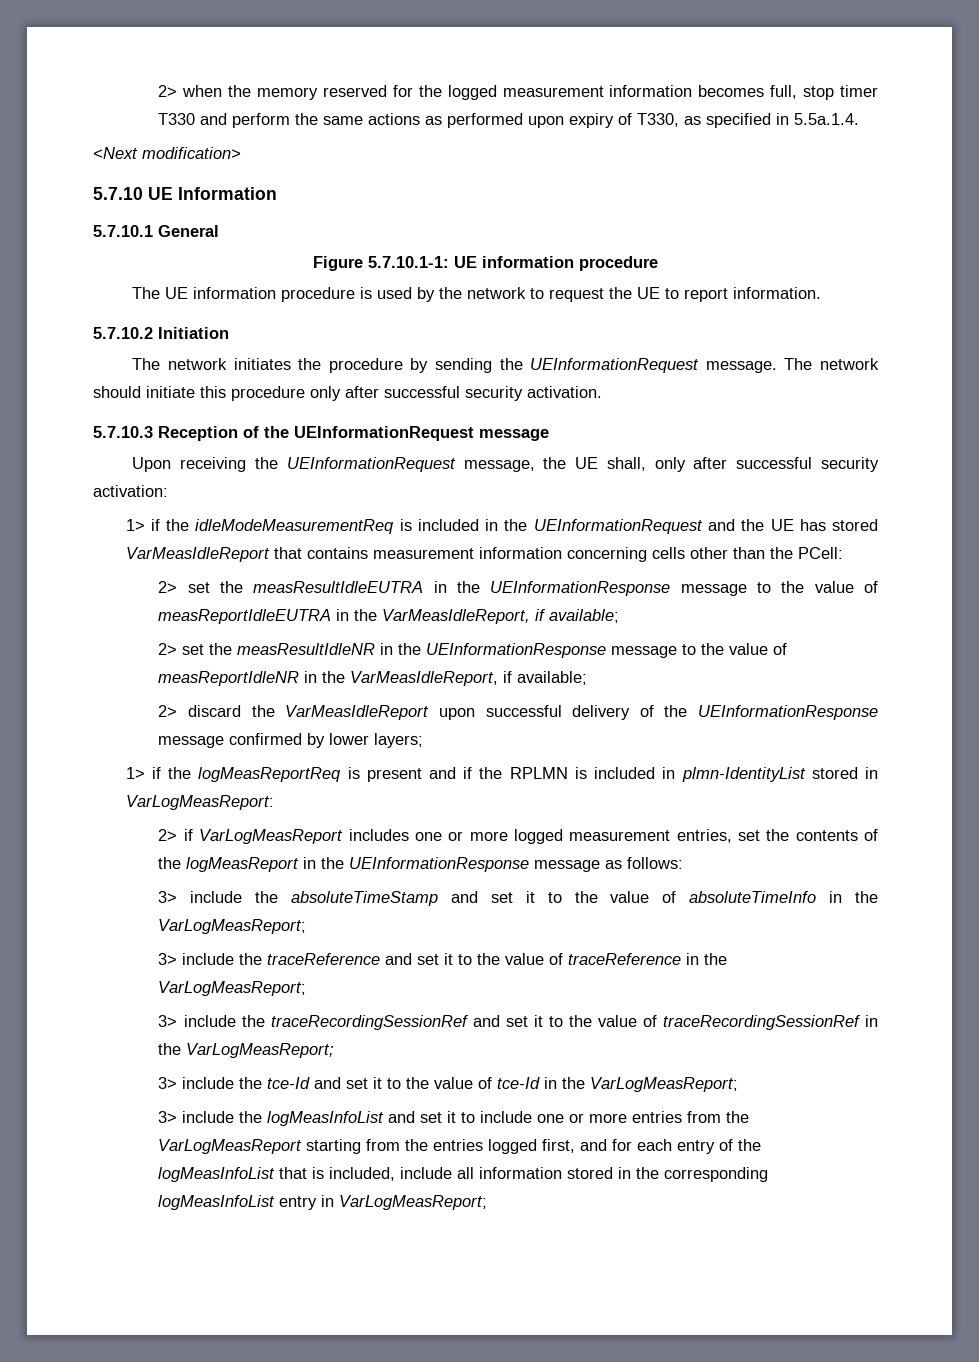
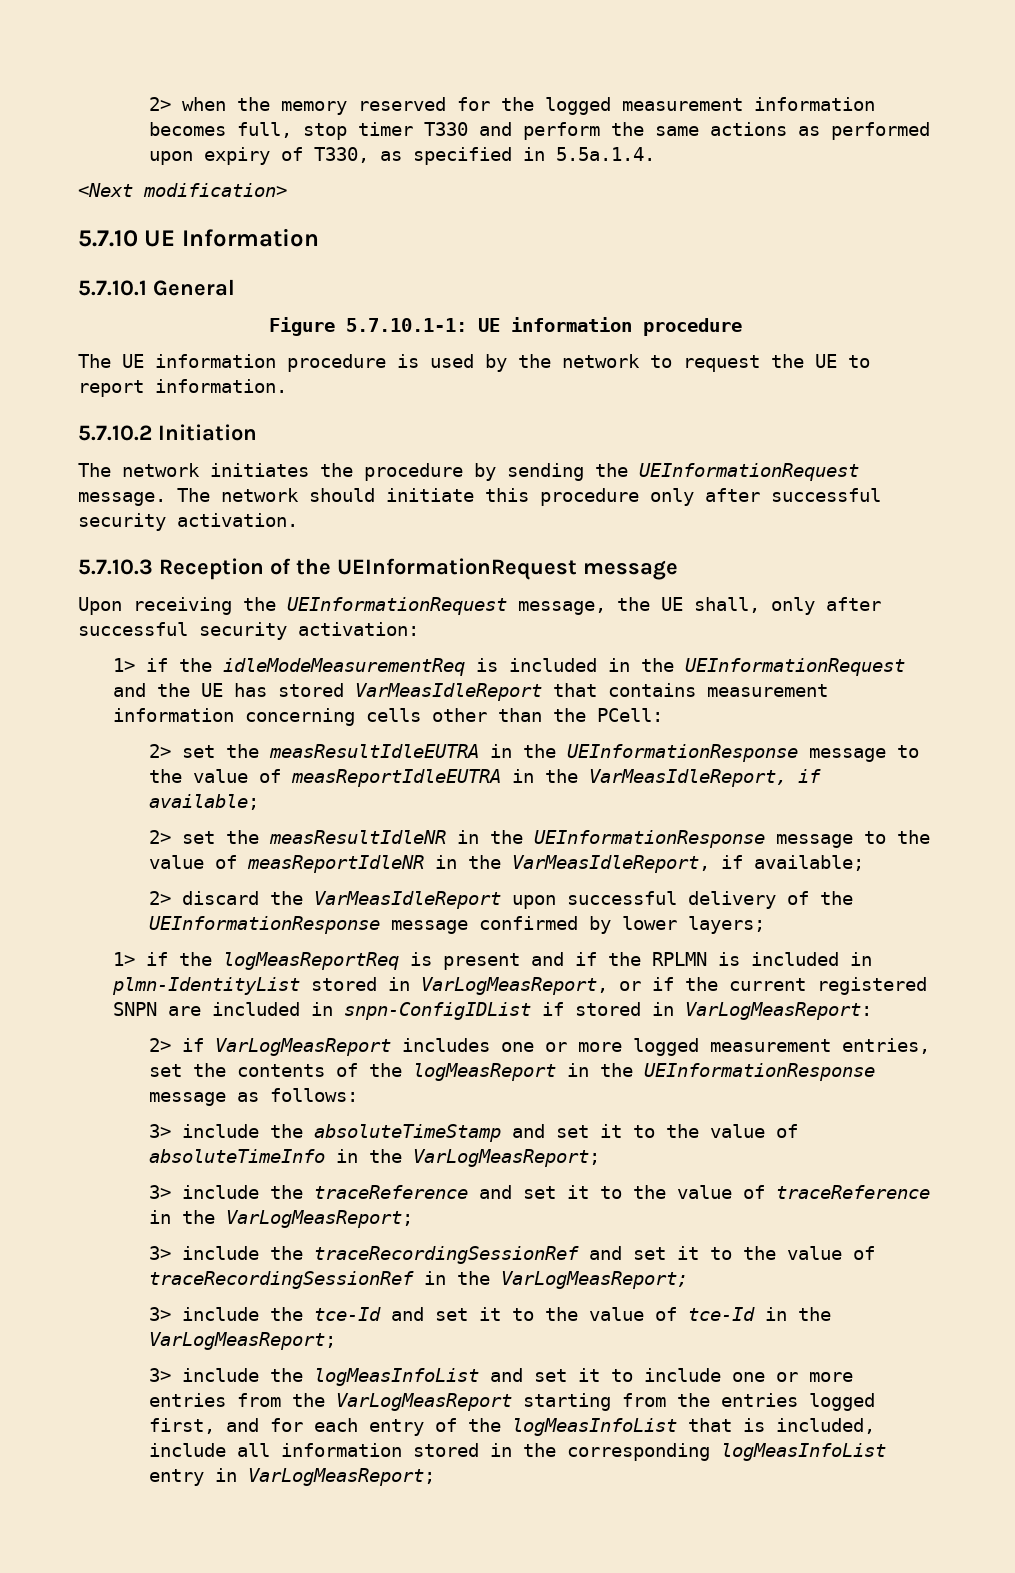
- 1> if the logMeasReportReq is present and if the RPLMN is included in plmn-IdentityList stored in VarLogMeasReport:
+ 1> if the logMeasReportReq is present and if the RPLMN is included in plmn-IdentityList stored in VarLogMeasReport, or if the current registered SNPN are included in snpn-ConfigIDList if stored in VarLogMeasReport:

